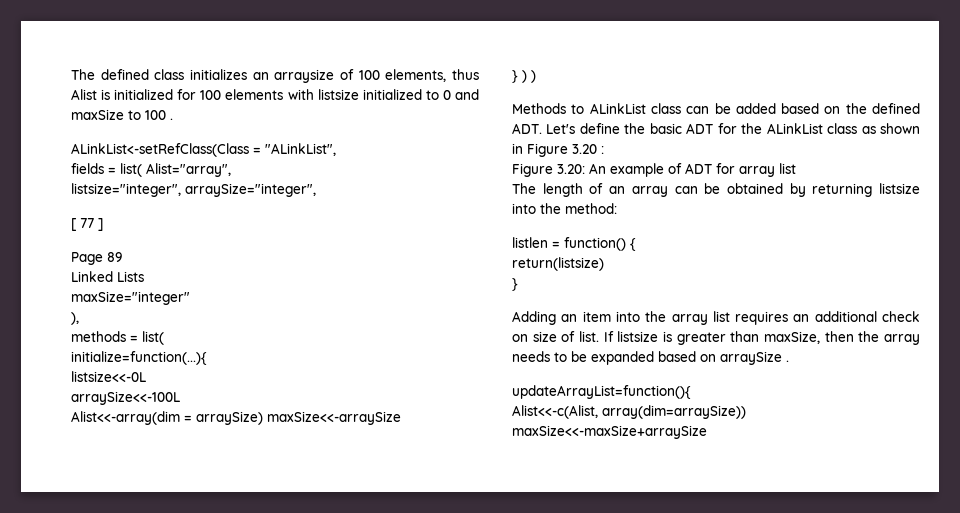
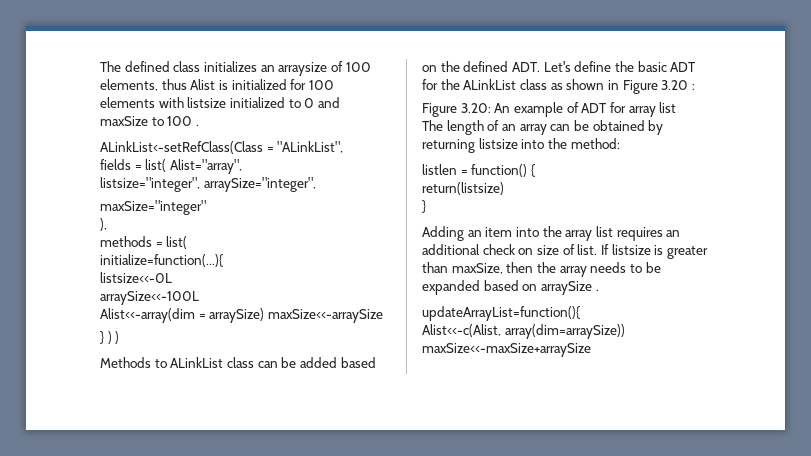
- [ 77 ]
- Page 89
- Linked Lists

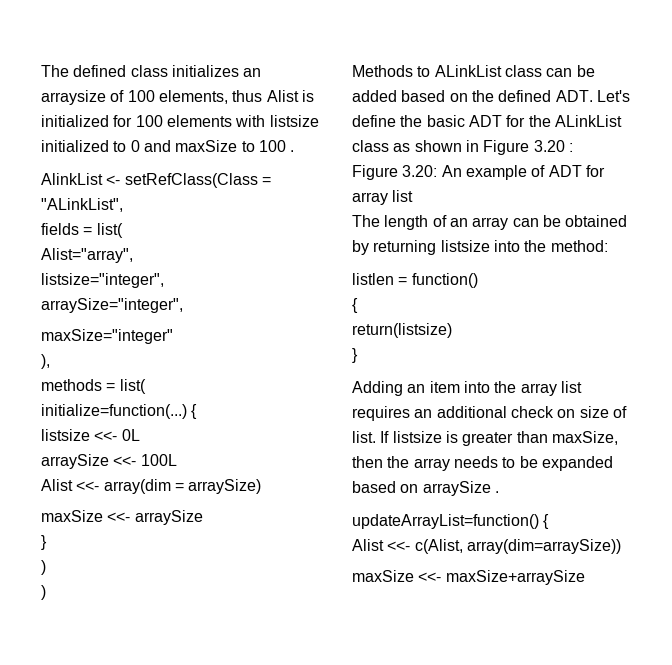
- ALinkList<-setRefClass(Class = "ALinkList",
+ AlinkList <- setRefClass(Class = "ALinkList",
- fields = list( Alist="array",
+ fields = list(
+ Alist="array",
- listsize="integer", arraySize="integer",
+ listsize="integer",
+ arraySize="integer",
- initialize=function(...){
- listsize<<-0L
- arraySize<<-100L
- Alist<<-array(dim = arraySize) maxSize<<-arraySize
- } ) )
+ initialize=function(...) {
+ listsize <<- 0L
+ arraySize <<- 100L
+ Alist <<- array(dim = arraySize)
+ maxSize <<- arraySize
+ }
+ )
+ )
- listlen = function() {
+ listlen = function()
+ {
- updateArrayList=function(){
- Alist<<-c(Alist, array(dim=arraySize)) maxSize<<-maxSize+arraySize
+ updateArrayList=function() {
+ Alist <<- c(Alist, array(dim=arraySize))
+ maxSize <<- maxSize+arraySize

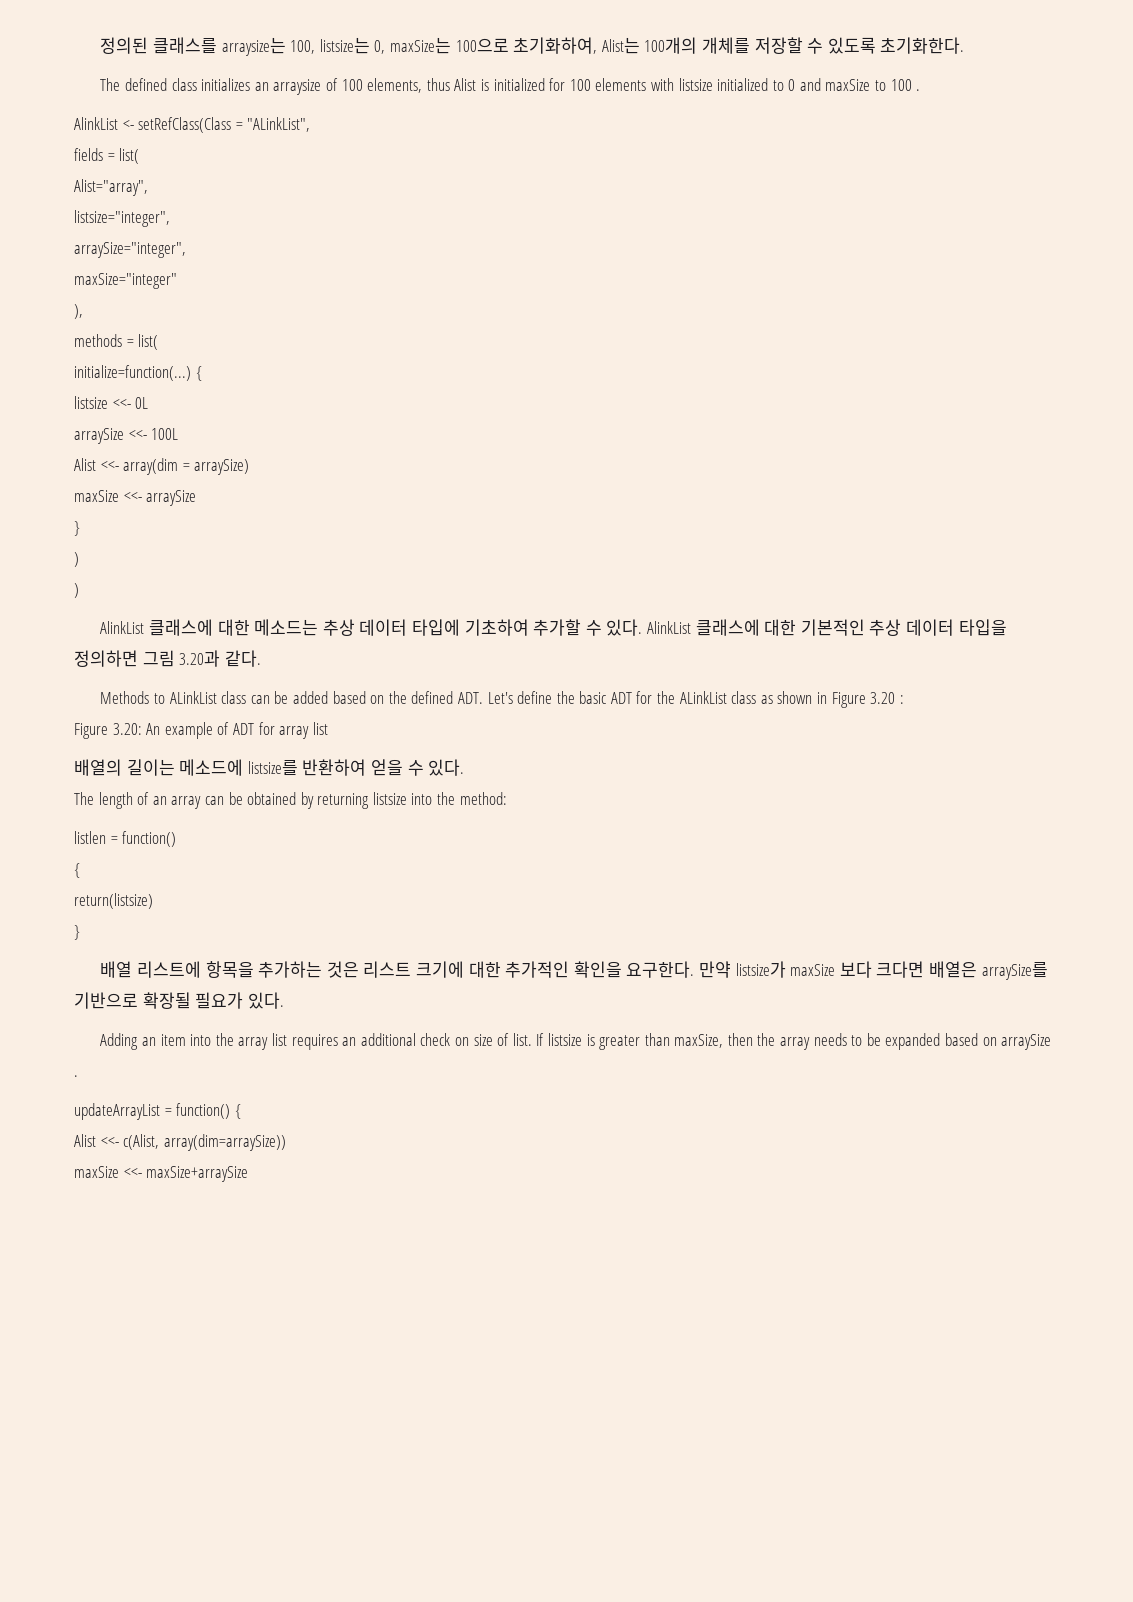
+ 정의된 클래스를 arraysize는 100, listsize는 0, maxSize는 100으로 초기화하여, Alist는 100개의 개체를 저장할 수 있도록 초기화한다.
+ AlinkList 클래스에 대한 메소드는 추상 데이터 타입에 기초하여 추가할 수 있다. AlinkList 클래스에 대한 기본적인 추상 데이터 타입을 정의하면 그림 3.20과 같다.
+ 배열의 길이는 메소드에 listsize를 반환하여 얻을 수 있다.
+ 배열 리스트에 항목을 추가하는 것은 리스트 크기에 대한 추가적인 확인을 요구한다. 만약 listsize가 maxSize 보다 크다면 배열은 arraySize를 기반으로 확장될 필요가 있다.
- updateArrayList=function() {
+ updateArrayList = function() {

